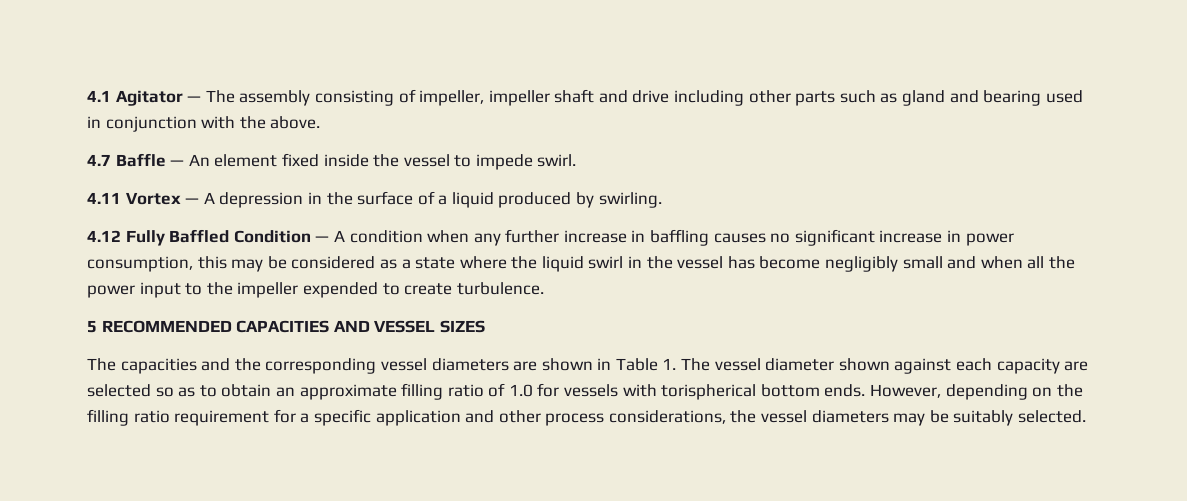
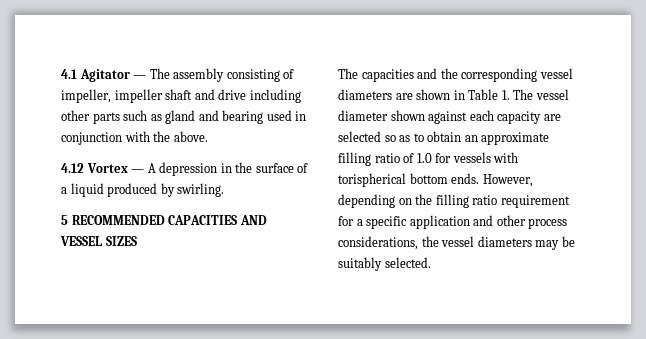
- 4.7 Baffle — An element fixed inside the vessel to impede swirl.
- 4.11 Vortex — A depression in the surface of a liquid produced by swirling.
+ 4.12 Vortex — A depression in the surface of a liquid produced by swirling.
- 4.12 Fully Baffled Condition — A condition when any further increase in baffling causes no significant increase in power consumption, this may be considered as a state where the liquid swirl in the vessel has become negligibly small and when all the power input to the impeller expended to create turbulence.

